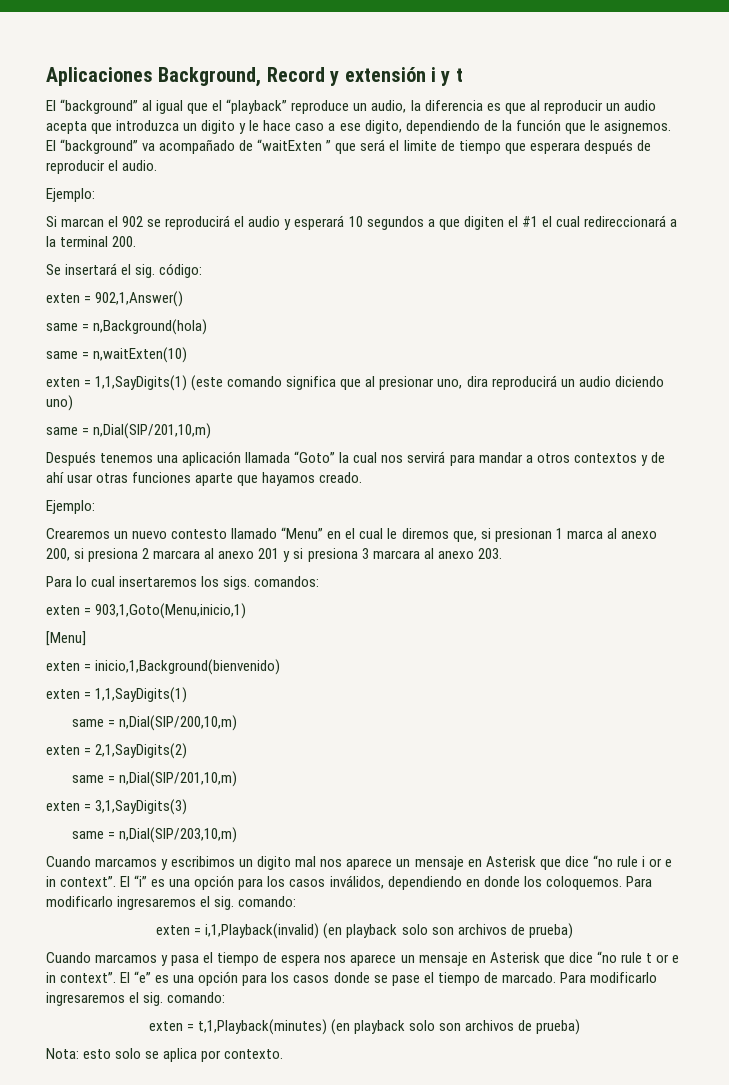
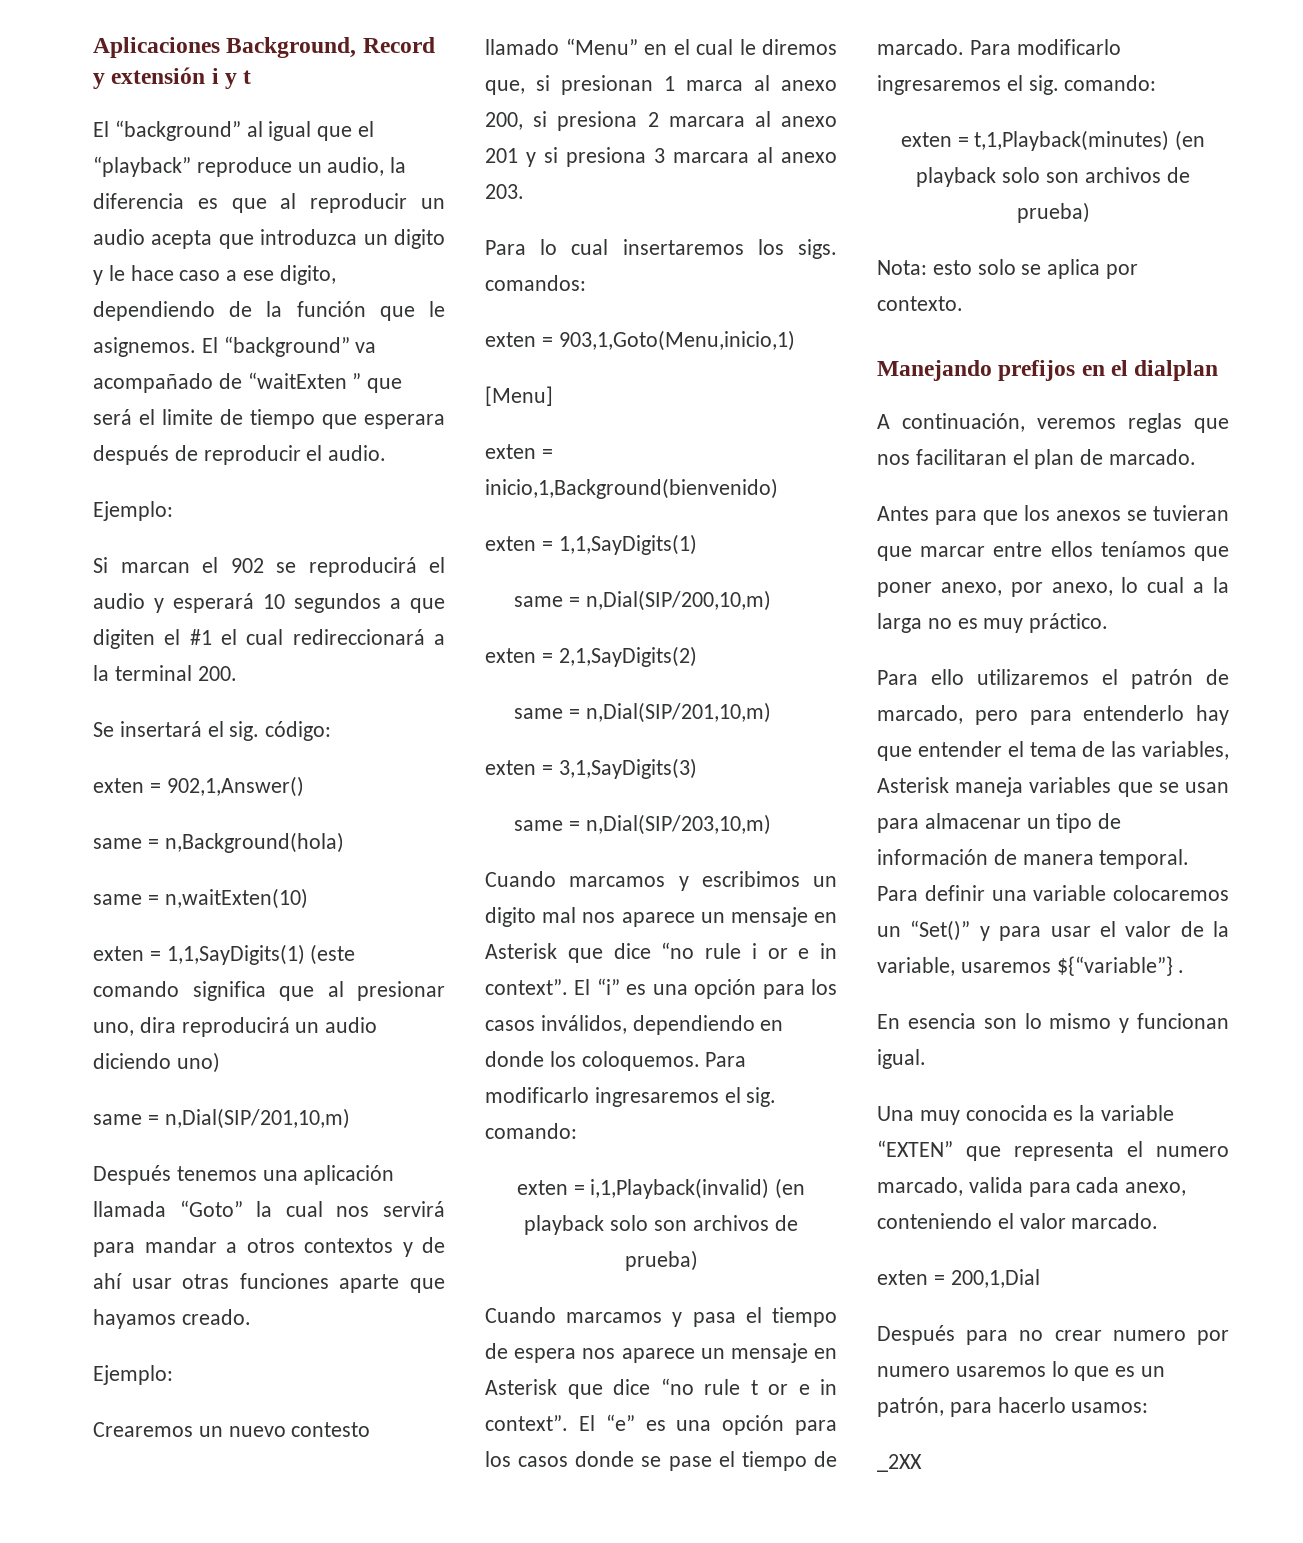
+ Manejando prefijos en el dialplan
+ A continuación, veremos reglas que nos facilitaran el plan de marcado.
+ Antes para que los anexos se tuvieran que marcar entre ellos teníamos que poner anexo, por anexo, lo cual a la larga no es muy práctico.
+ Para ello utilizaremos el patrón de marcado, pero para entenderlo hay que entender el tema de las variables, Asterisk maneja variables que se usan para almacenar un tipo de información de manera temporal. Para definir una variable colocaremos un “Set()” y para usar el valor de la variable, usaremos ${“variable”} .
+ En esencia son lo mismo y funcionan igual.
+ Una muy conocida es la variable “EXTEN” que representa el numero marcado, valida para cada anexo, conteniendo el valor marcado.
+ exten = 200,1,Dial
+ Después para no crear numero por numero usaremos lo que es un patrón, para hacerlo usamos:
+ _2XX

